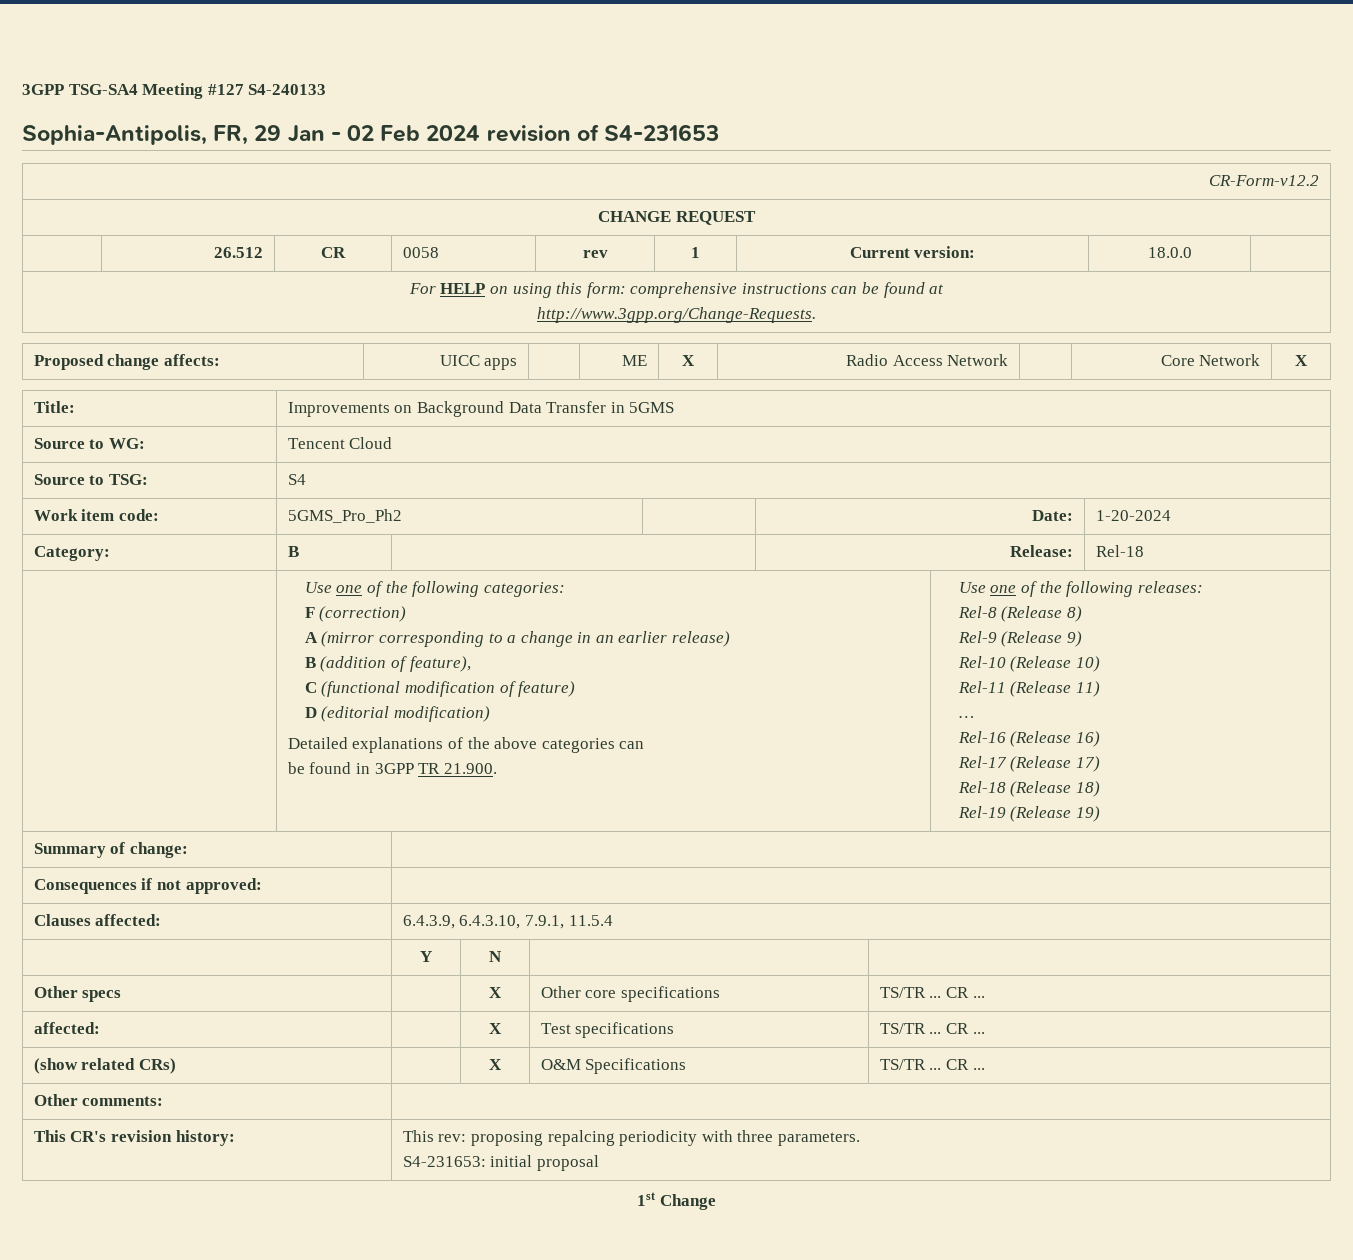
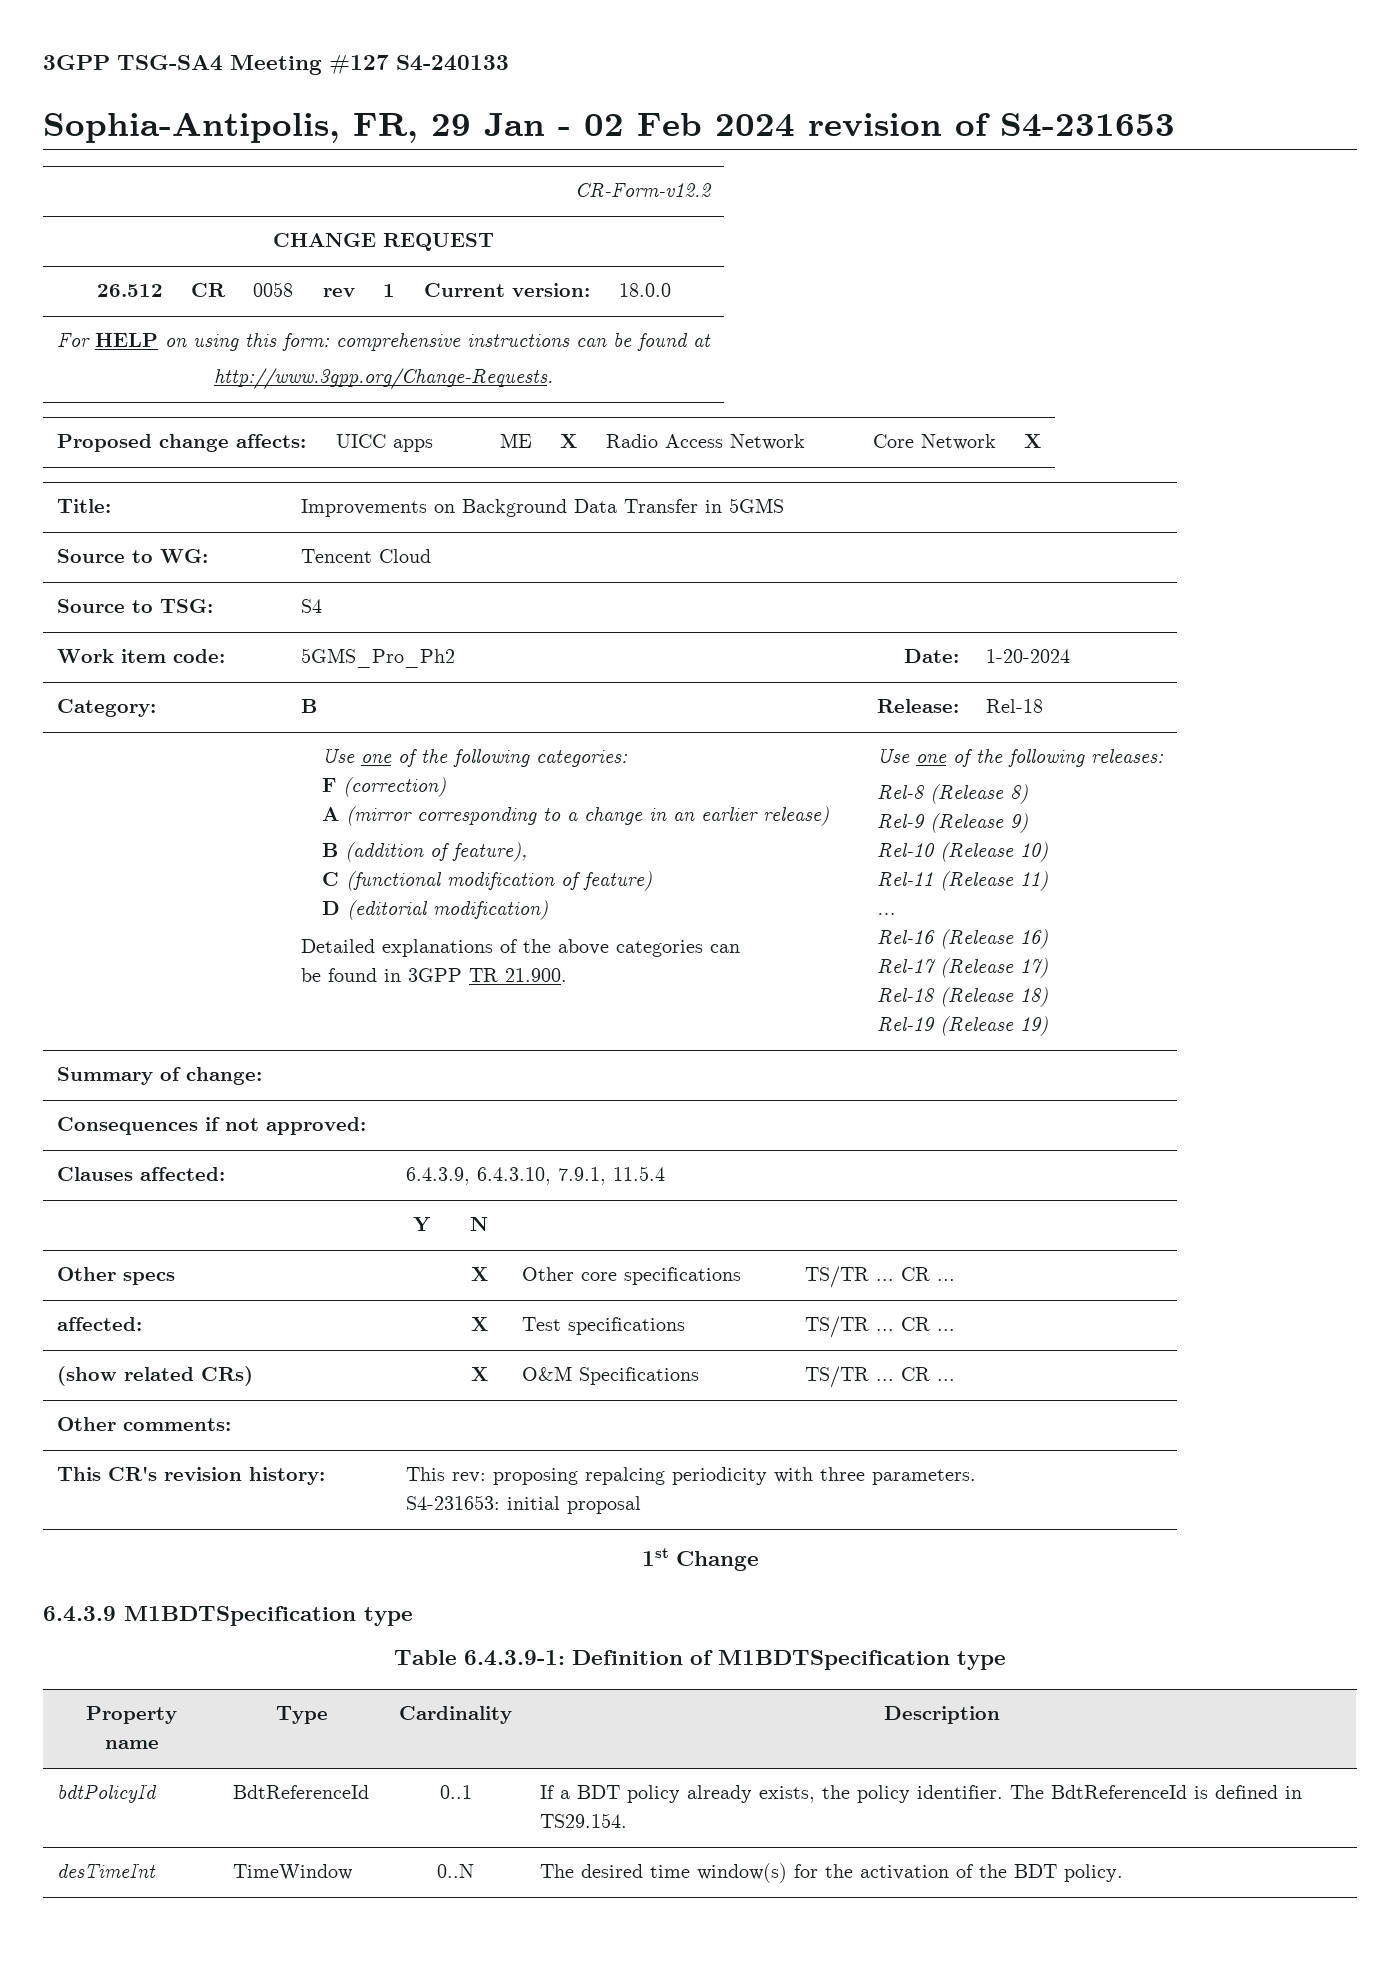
+ 6.4.3.9 M1BDTSpecification type
+ Table 6.4.3.9-1: Definition of M1BDTSpecification type
+ Property name | Type | Cardinality | Description
+ bdtPolicyId | BdtReferenceId | 0..1 | If a BDT policy already exists, the policy identifier. The BdtReferenceId is defined in TS29.154.
+ desTimeInt | TimeWindow | 0..N | The desired time window(s) for the activation of the BDT policy.

